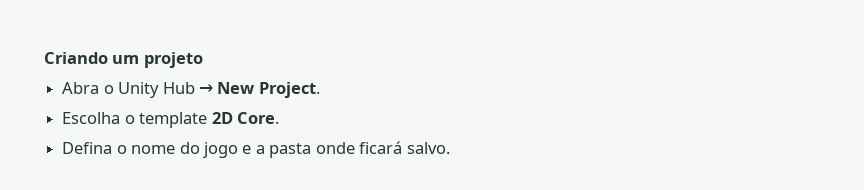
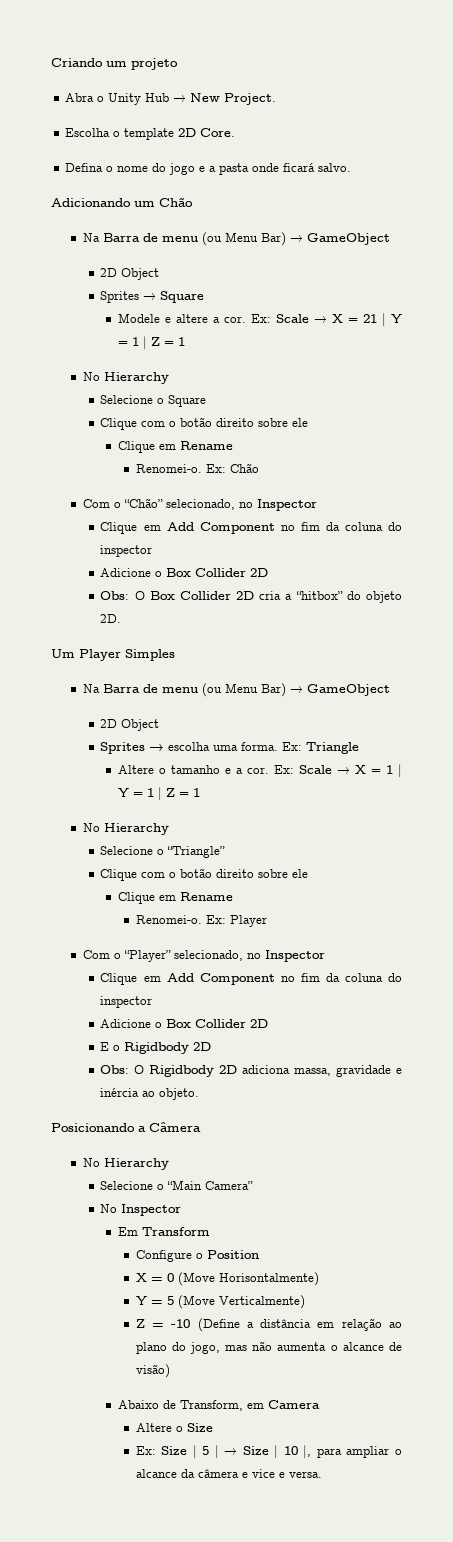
+ Adicionando um Chão
+ Na Barra de menu (ou Menu Bar) → GameObject
+ 2D Object
+ Sprites → Square
+ Modele e altere a cor. Ex: Scale → X = 21 | Y = 1 | Z = 1
+ No Hierarchy
+ Selecione o Square
+ Clique com o botão direito sobre ele
+ Clique em Rename
+ Renomei-o. Ex: Chão
+ Com o “Chão” selecionado, no Inspector
+ Clique em Add Component no fim da coluna do inspector
+ Adicione o Box Collider 2D
+ Obs: O Box Collider 2D cria a “hitbox” do objeto 2D.
+ Um Player Simples
+ Na Barra de menu (ou Menu Bar) → GameObject
+ 2D Object
+ Sprites → escolha uma forma. Ex: Triangle
+ Altere o tamanho e a cor. Ex: Scale → X = 1 | Y = 1 | Z = 1
+ No Hierarchy
+ Selecione o “Triangle”
+ Clique com o botão direito sobre ele
+ Clique em Rename
+ Renomei-o. Ex: Player
+ Com o “Player” selecionado, no Inspector
+ Clique em Add Component no fim da coluna do inspector
+ Adicione o Box Collider 2D
+ E o Rigidbody 2D
+ Obs: O Rigidbody 2D adiciona massa, gravidade e inércia ao objeto.
+ Posicionando a Câmera
+ No Hierarchy
+ Selecione o “Main Camera”
+ No Inspector
+ Em Transform
+ Configure o Position
+ X = 0 (Move Horisontalmente)
+ Y = 5 (Move Verticalmente)
+ Z = -10 (Define a distância em relação ao plano do jogo, mas não aumenta o alcance de visão)
+ Abaixo de Transform, em Camera
+ Altere o Size
+ Ex: Size | 5 | → Size | 10 |, para ampliar o alcance da câmera e vice e versa.

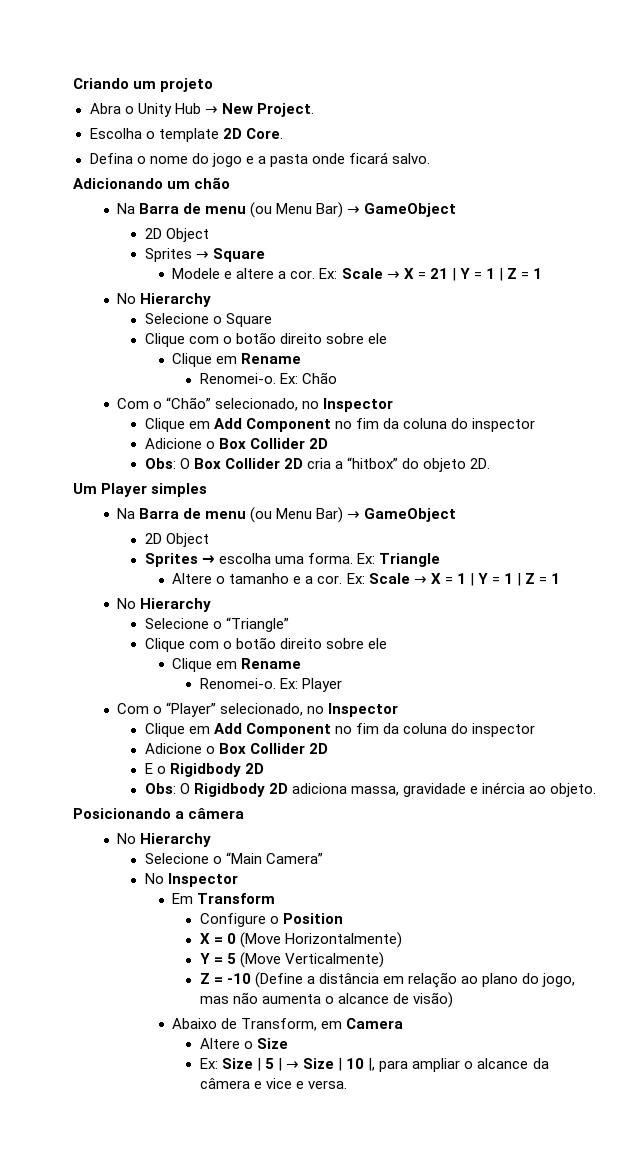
- Adicionando um Chão
+ Adicionando um chão
- Um Player Simples
+ Um Player simples
- Posicionando a Câmera
+ Posicionando a câmera
- X = 0 (Move Horisontalmente)
+ X = 0 (Move Horizontalmente)

